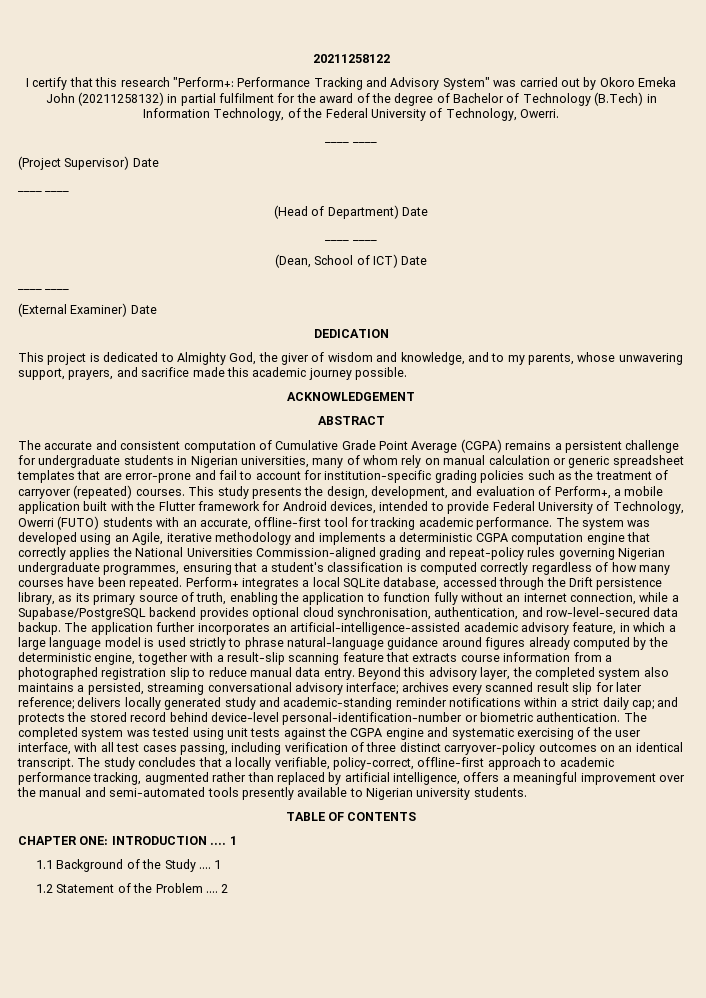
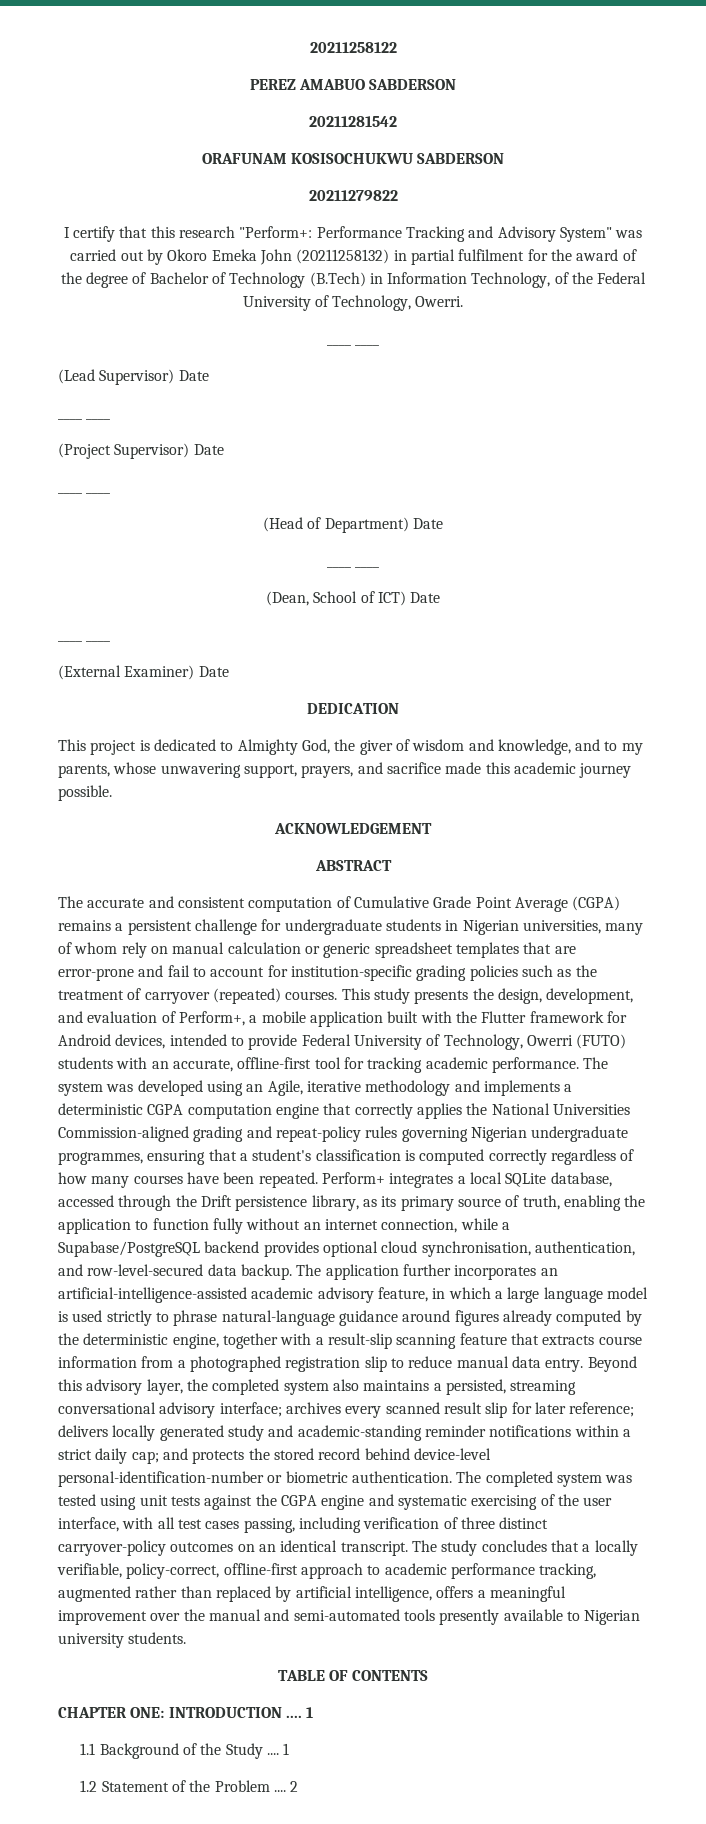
+ PEREZ AMABUO SABDERSON
+ 20211281542
+ ORAFUNAM KOSISOCHUKWU SABDERSON
+ 20211279822
+ (Lead Supervisor) Date
+ ____ ____

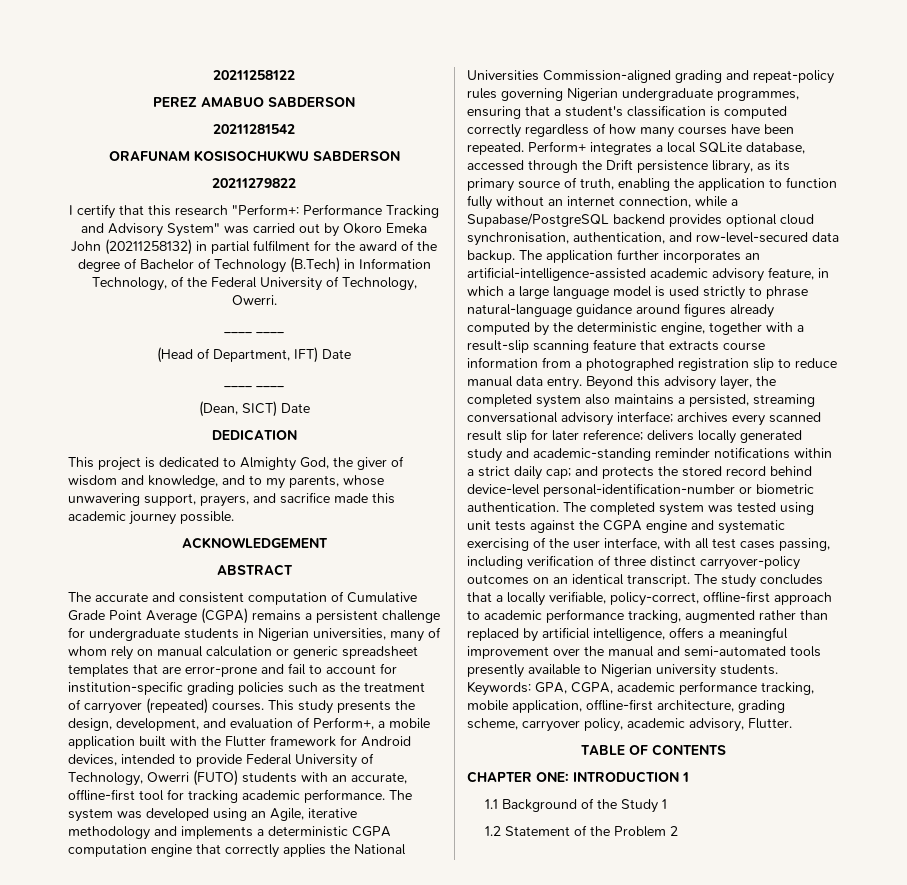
- (Lead Supervisor) Date
- ____ ____
- (Project Supervisor) Date
- ____ ____
- (Head of Department) Date
+ (Head of Department, IFT) Date
- (Dean, School of ICT) Date
- ____ ____
- (External Examiner) Date
+ (Dean, SICT) Date
+ Keywords: GPA, CGPA, academic performance tracking, mobile application, offline-first architecture, grading scheme, carryover policy, academic advisory, Flutter.
- CHAPTER ONE: INTRODUCTION .... 1
+ CHAPTER ONE: INTRODUCTION 1
- 1.1 Background of the Study .... 1
+ 1.1 Background of the Study 1
- 1.2 Statement of the Problem .... 2
+ 1.2 Statement of the Problem 2

